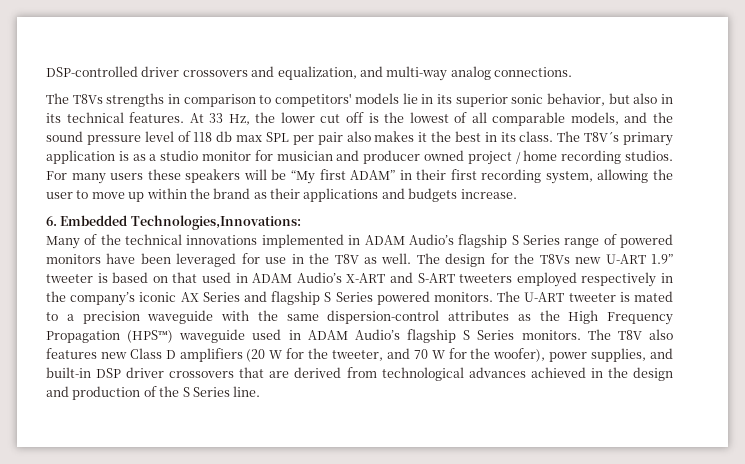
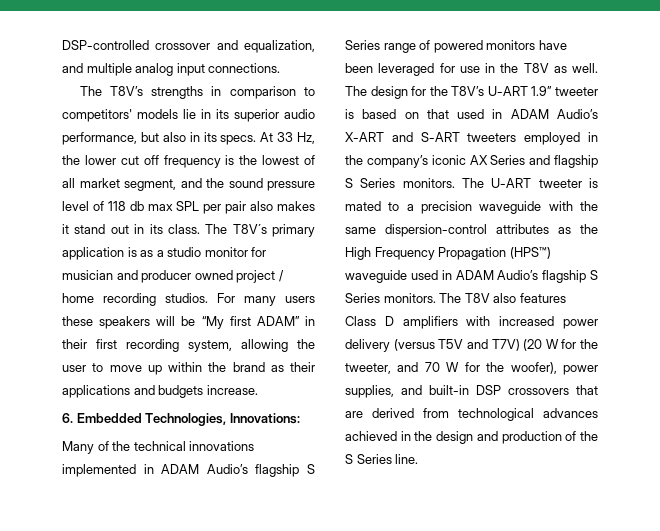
- DSP-controlled driver crossovers and equalization, and multi-way analog connections.
+ DSP-controlled crossover and equalization, and multiple analog input connections.
- The T8Vs strengths in comparison to competitors' models lie in its superior sonic behavior, but also in its technical features.
+ The T8V’s strengths in comparison to competitors' models lie in its superior audio performance, but also in its specs.
- At 33 Hz, the lower cut off is the lowest of all comparable models, and the sound pressure level of 118 db max SPL per pair also makes it the best in its class.
+ At 33 Hz, the lower cut off frequency is the lowest of all market segment, and the sound pressure level of 118 db max SPL per pair also makes it stand out in its class.
- 6. Embedded Technologies,Innovations:
+ 6. Embedded Technologies, Innovations:
- The design for the T8Vs new U-ART 1.9” tweeter is based on that used in ADAM Audio’s X-ART and S-ART tweeters employed respectively in the company’s iconic AX Series and flagship S Series powered monitors.
+ The design for the T8V’s U-ART 1.9” tweeter is based on that used in ADAM Audio’s X-ART and S-ART tweeters employed in the company’s iconic AX Series and flagship S Series monitors.
- The T8V also features new Class D amplifiers (20 W for the tweeter, and 70 W for the woofer), power supplies, and built-in DSP driver crossovers that are derived from technological advances achieved in the design and production of the S Series line.
+ The T8V also features Class D amplifiers with increased power delivery (versus T5V and T7V) (20 W for the tweeter, and 70 W for the woofer), power supplies, and built-in DSP crossovers that are derived from technological advances achieved in the design and production of the S Series line.

